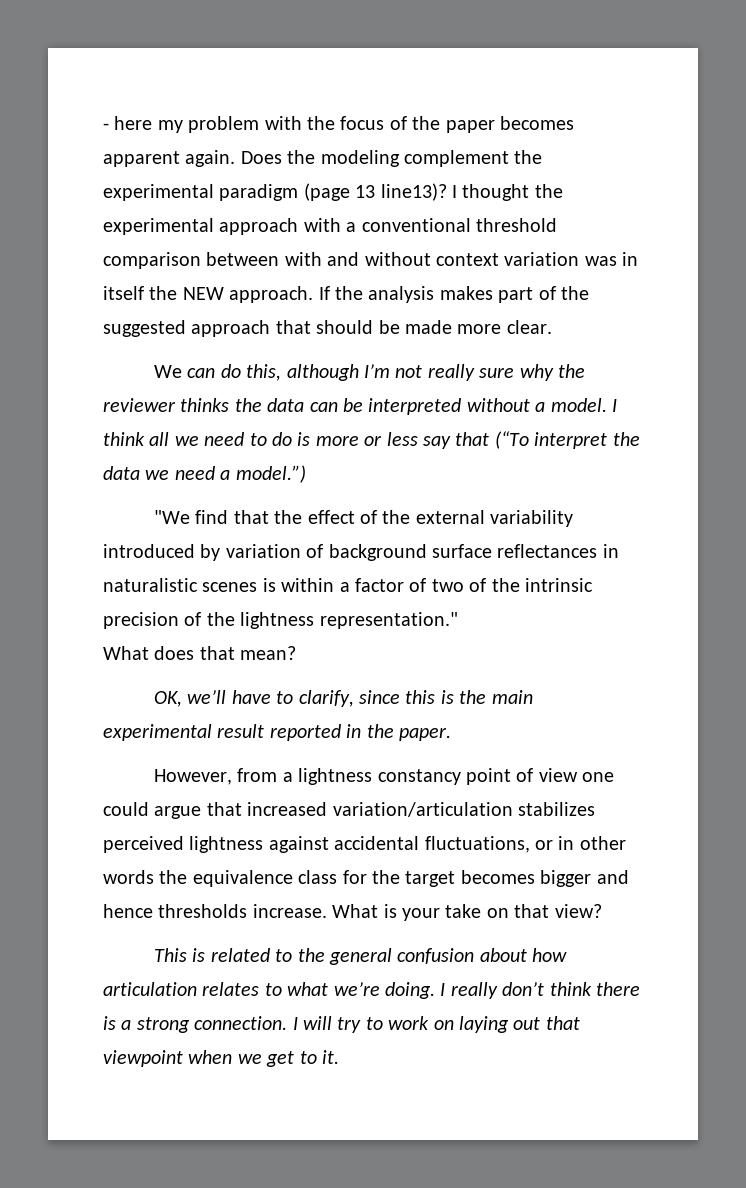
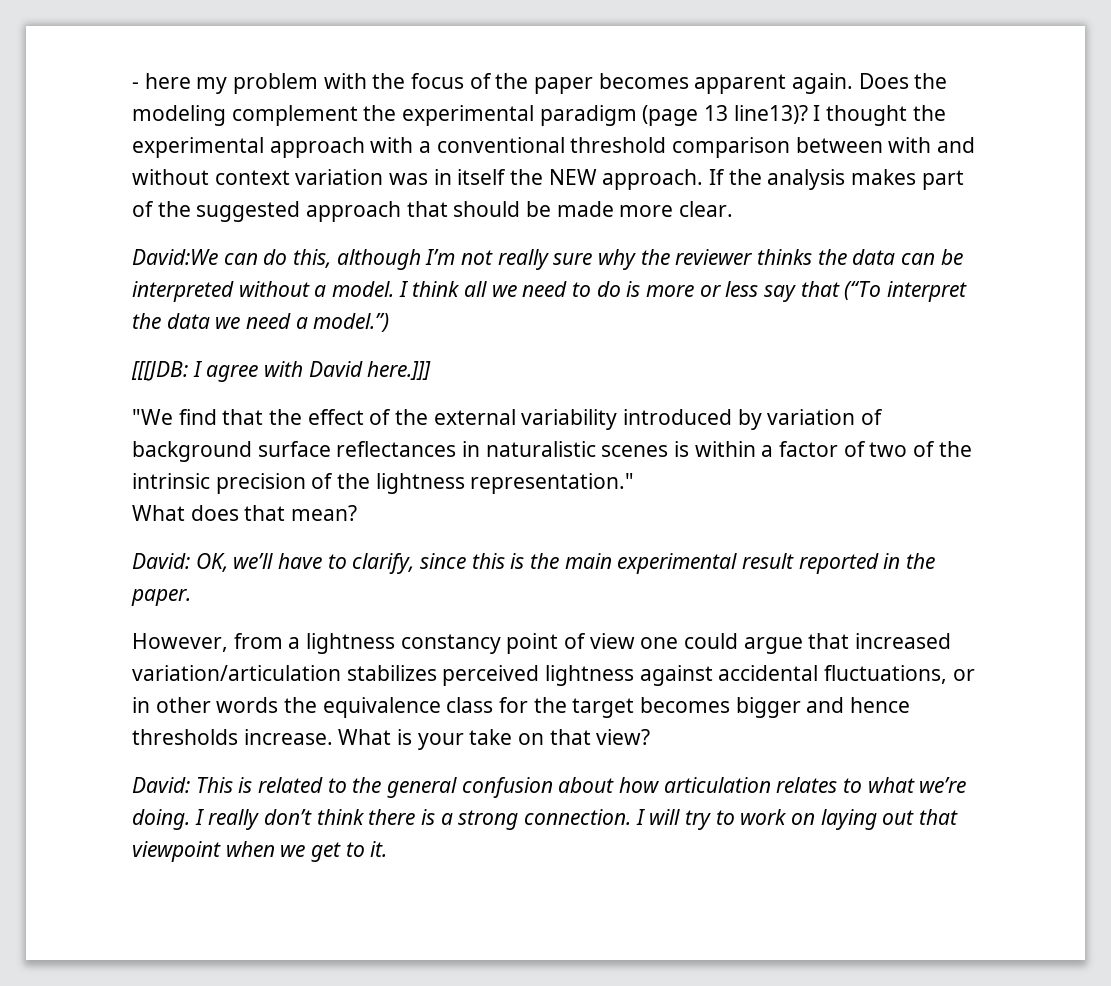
- We can do this, although I’m not really sure why the reviewer thinks the data can be interpreted without a model.
+ David:We can do this, although I’m not really sure why the reviewer thinks the data can be interpreted without a model.
+ [[[JDB: I agree with David here.]]]
- OK, we’ll have to clarify, since this is the main experimental result reported in the paper.
+ David: OK, we’ll have to clarify, since this is the main experimental result reported in the paper.
- This is related to the general confusion about how articulation relates to what we’re doing.
+ David: This is related to the general confusion about how articulation relates to what we’re doing.

